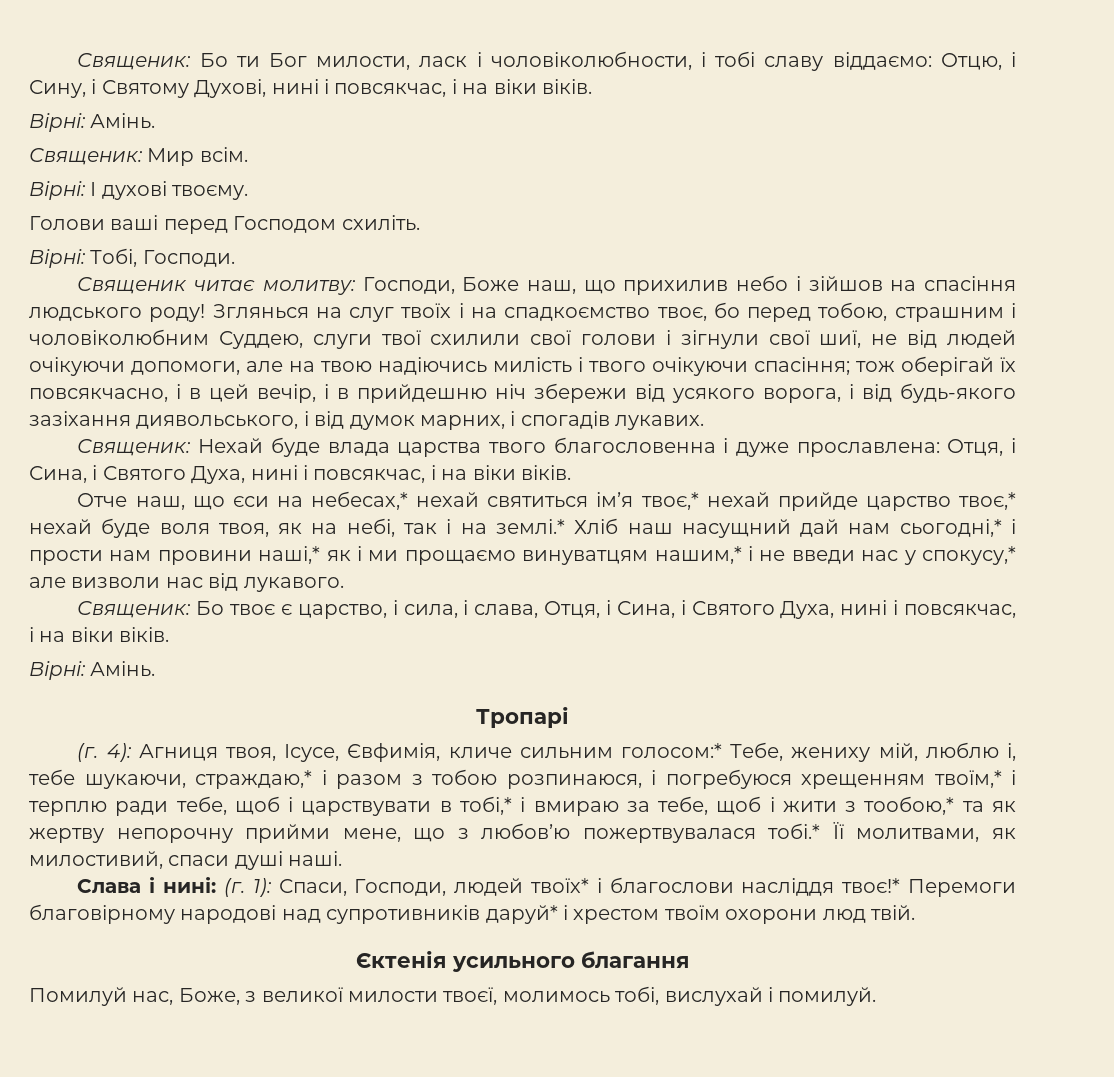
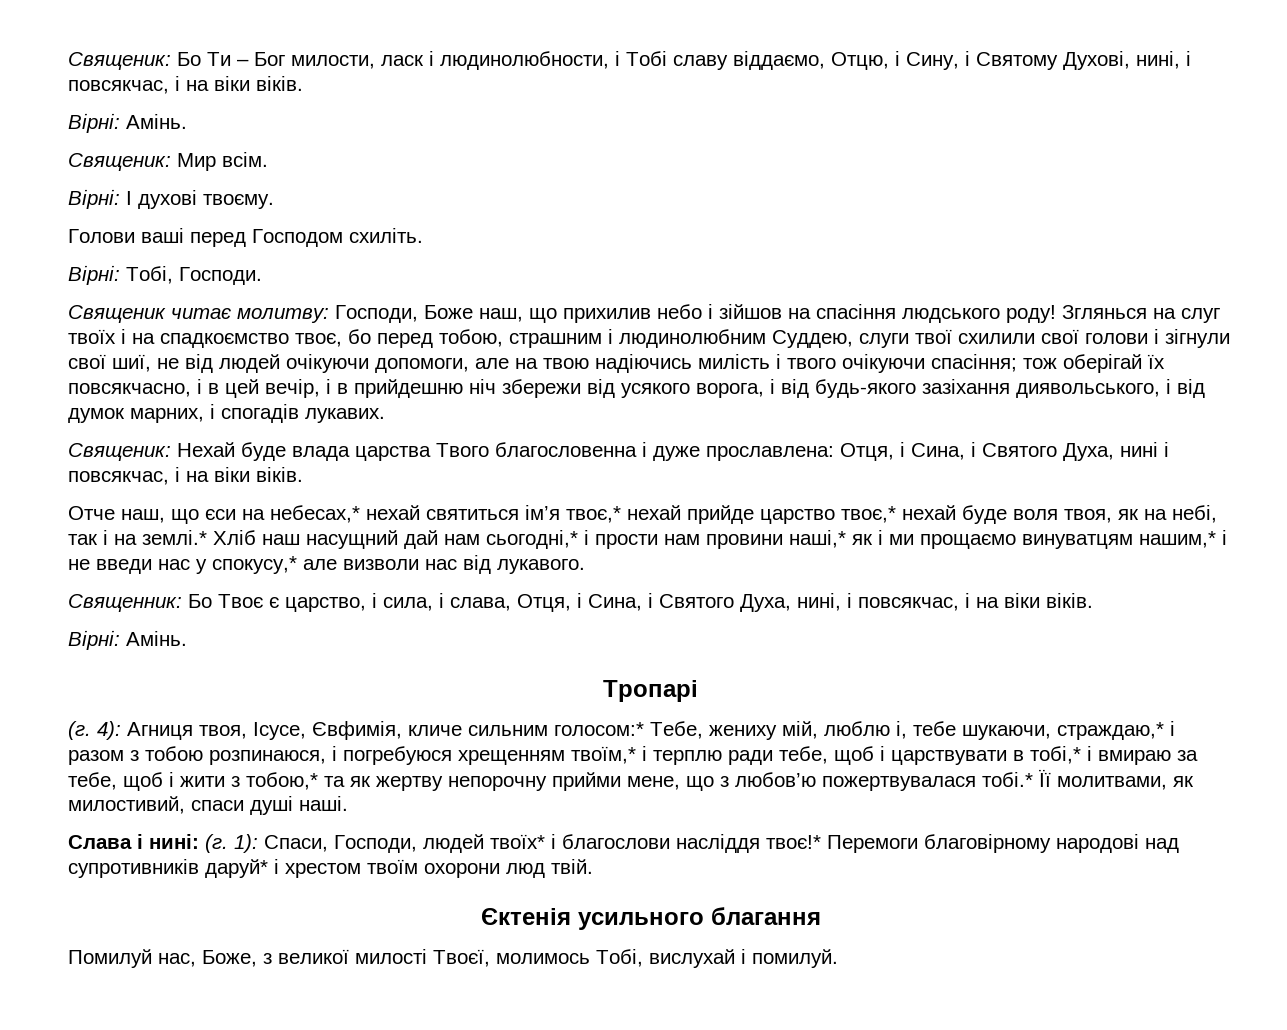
- Священик: Бо ти Бог милости, ласк і чоловіколюбности, і тобі славу віддаємо: Отцю, і Сину, і Святому Духові, нині і повсякчас, і на віки віків.
+ Священик: Бо Ти – Бог милости, ласк і людинолюбности, і Тобі славу віддаємо, Отцю, і Сину, і Святому Духові, нині, і повсякчас, і на віки віків.
- Зглянься на слуг твоїх і на спадкоємство твоє, бо перед тобою, страшним і чоловіколюбним Суддею, слуги твої схилили свої голови і зігнули свої шиї, не від людей очікуючи допомоги, але на твою надіючись милість і твого очікуючи спасіння;
+ Зглянься на слуг твоїх і на спадкоємство твоє, бо перед тобою, страшним і людинолюбним Суддею, слуги твої схилили свої голови і зігнули свої шиї, не від людей очікуючи допомоги, але на твою надіючись милість і твого очікуючи спасіння;
- Священик: Нехай буде влада царства твого благословенна і дуже прославлена: Отця, і Сина, і Святого Духа, нині і повсякчас, і на віки віків.
+ Священик: Нехай буде влада царства Твого благословенна і дуже прославлена: Отця, і Сина, і Святого Духа, нині і повсякчас, і на віки віків.
- Священик: Бо твоє є царство, і сила, і слава, Отця, і Сина, і Святого Духа, нині і повсякчас, і на віки віків.
+ Священник: Бо Твоє є царство, і сила, і слава, Отця, і Сина, і Святого Духа, нині, і повсякчас, і на віки віків.
- Агниця твоя, Ісусе, Євфимія, кличе сильним голосом:* Тебе, жениху мій, люблю і, тебе шукаючи, страждаю,* і разом з тобою розпинаюся, і погребуюся хрещенням твоїм,* і терплю ради тебе, щоб і царствувати в тобі,* і вмираю за тебе, щоб і жити з тообою,* та як жертву непорочну прийми мене, що з любов’ю пожертвувалася тобі.* Її молитвами, як милостивий, спаси душі наші.
+ Агниця твоя, Ісусе, Євфимія, кличе сильним голосом:* Тебе, жениху мій, люблю і, тебе шукаючи, страждаю,* і разом з тобою розпинаюся, і погребуюся хрещенням твоїм,* і терплю ради тебе, щоб і царствувати в тобі,* і вмираю за тебе, щоб і жити з тобою,* та як жертву непорочну прийми мене, що з любов’ю пожертвувалася тобі.* Її молитвами, як милостивий, спаси душі наші.
- Помилуй нас, Боже, з великої милости твоєї, молимось тобі, вислухай і помилуй.
+ Помилуй нас, Боже, з великої милості Твоєї, молимось Тобі, вислухай і помилуй.

